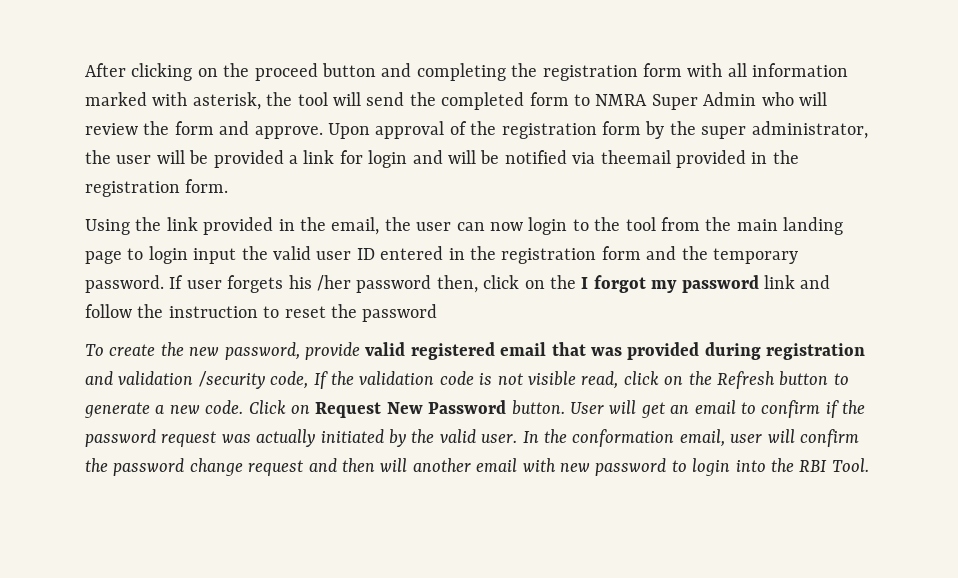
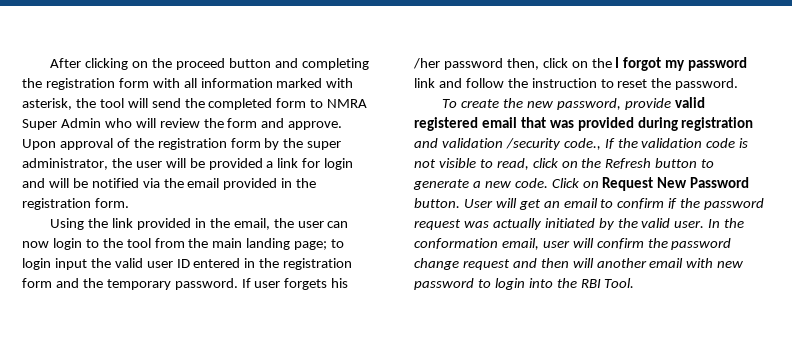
- Upon approval of the registration form by the super administrator, the user will be provided a link for login and will be notified via theemail provided in the registration form.
+ Upon approval of the registration form by the super administrator, the user will be provided a link for login and will be notified via the email provided in the registration form.
- Using the link provided in the email, the user can now login to the tool from the main landing page to login input the valid user ID entered in the registration form and the temporary password.
+ Using the link provided in the email, the user can now login to the tool from the main landing page; to login input the valid user ID entered in the registration form and the temporary password.
- If user forgets his /her password then, click on the I forgot my password link and follow the instruction to reset the password
+ If user forgets his /her password then, click on the I forgot my password link and follow the instruction to reset the password.
- To create the new password, provide valid registered email that was provided during registration and validation /security code, If the validation code is not visible read, click on the Refresh button to generate a new code.
+ To create the new password, provide valid registered email that was provided during registration and validation /security code., If the validation code is not visible to read, click on the Refresh button to generate a new code.

